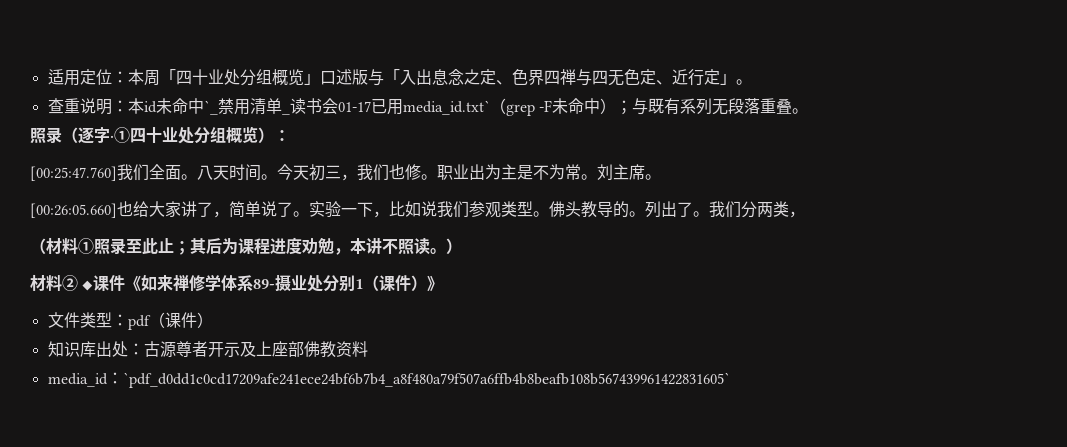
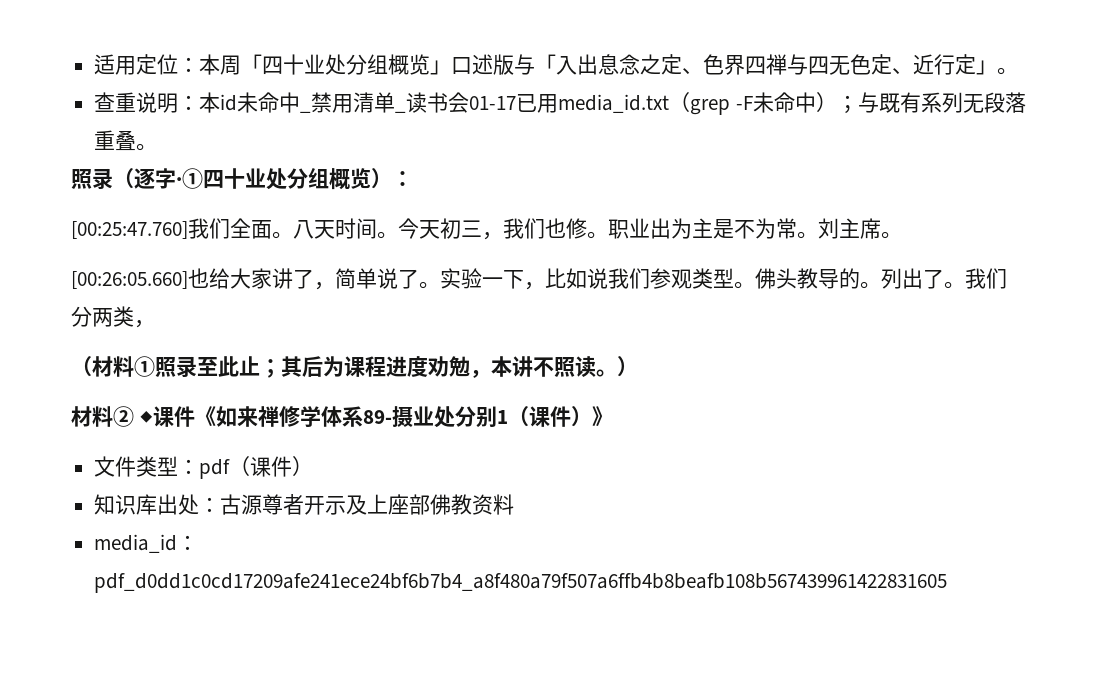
- 查重说明：本id未命中`_禁用清单_读书会01-17已用media_id.txt`（grep -F未命中）；与既有系列无段落重叠。
+ 查重说明：本id未命中_禁用清单_读书会01-17已用media_id.txt（grep -F未命中）；与既有系列无段落重叠。
- media_id：`pdf_d0dd1c0cd17209afe241ece24bf6b7b4_a8f480a79f507a6ffb4b8beafb108b567439961422831605`
+ media_id：pdf_d0dd1c0cd17209afe241ece24bf6b7b4_a8f480a79f507a6ffb4b8beafb108b567439961422831605

